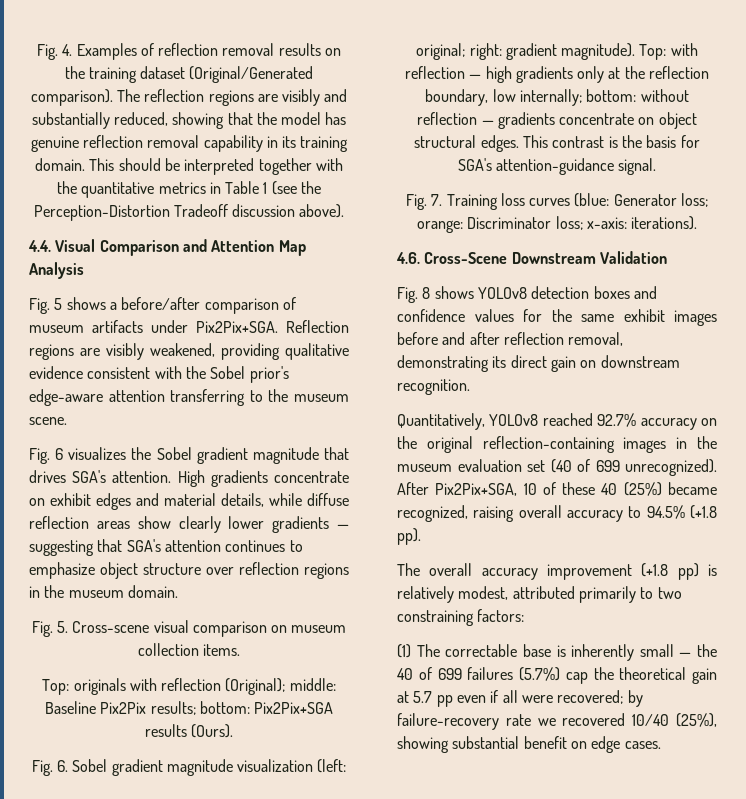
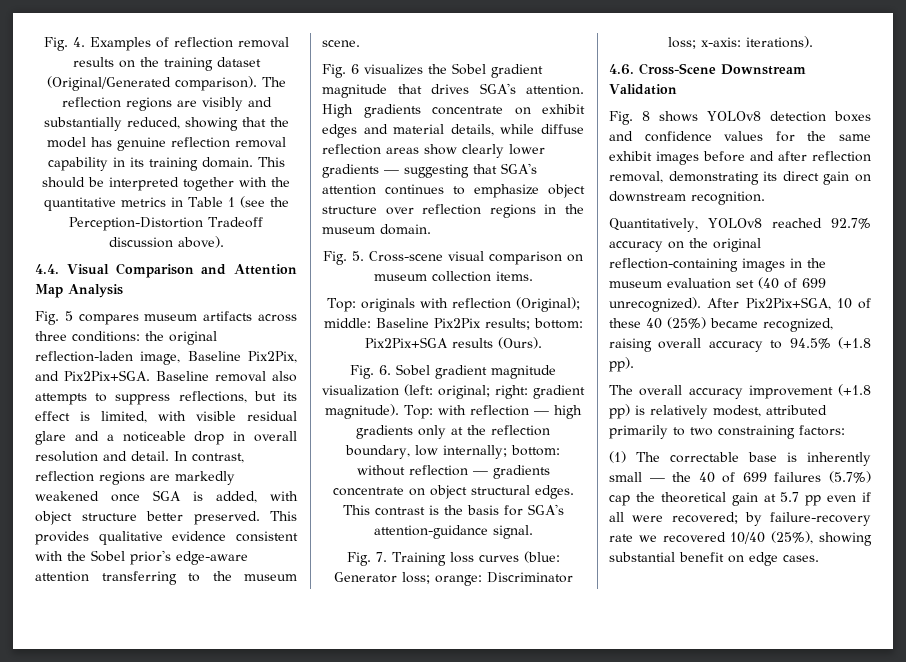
- Fig. 5 shows a before/after comparison of museum artifacts under Pix2Pix+SGA. Reflection regions are visibly weakened, providing qualitative evidence consistent with the Sobel prior's edge-aware attention transferring to the museum scene.
+ Fig. 5 compares museum artifacts across three conditions: the original reflection-laden image, Baseline Pix2Pix, and Pix2Pix+SGA. Baseline removal also attempts to suppress reflections, but its effect is limited, with visible residual glare and a noticeable drop in overall resolution and detail. In contrast, reflection regions are markedly weakened once SGA is added, with object structure better preserved. This provides qualitative evidence consistent with the Sobel prior's edge-aware attention transferring to the museum scene.

